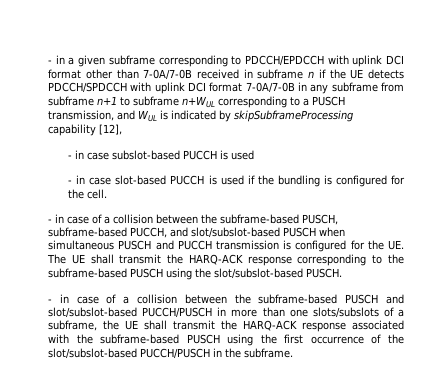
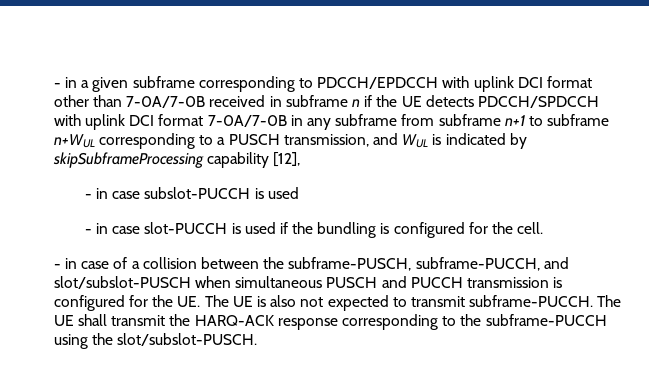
- - in case subslot-based PUCCH is used
+ - in case subslot-PUCCH is used
- - in case slot-based PUCCH is used if the bundling is configured for the cell.
+ - in case slot-PUCCH is used if the bundling is configured for the cell.
- - in case of a collision between the subframe-based PUSCH, subframe-based PUCCH, and slot/subslot-based PUSCH when simultaneous PUSCH and PUCCH transmission is configured for the UE. The UE shall transmit the HARQ-ACK response corresponding to the subframe-based PUSCH using the slot/subslot-based PUSCH.
- - in case of a collision between the subframe-based PUSCH and slot/subslot-based PUCCH/PUSCH in more than one slots/subslots of a subframe, the UE shall transmit the HARQ-ACK response associated with the subframe-based PUSCH using the first occurrence of the slot/subslot-based PUCCH/PUSCH in the subframe.
+ - in case of a collision between the subframe-PUSCH, subframe-PUCCH, and slot/subslot-PUSCH when simultaneous PUSCH and PUCCH transmission is configured for the UE. The UE is also not expected to transmit subframe-PUCCH. The UE shall transmit the HARQ-ACK response corresponding to the subframe-PUCCH using the slot/subslot-PUSCH.

